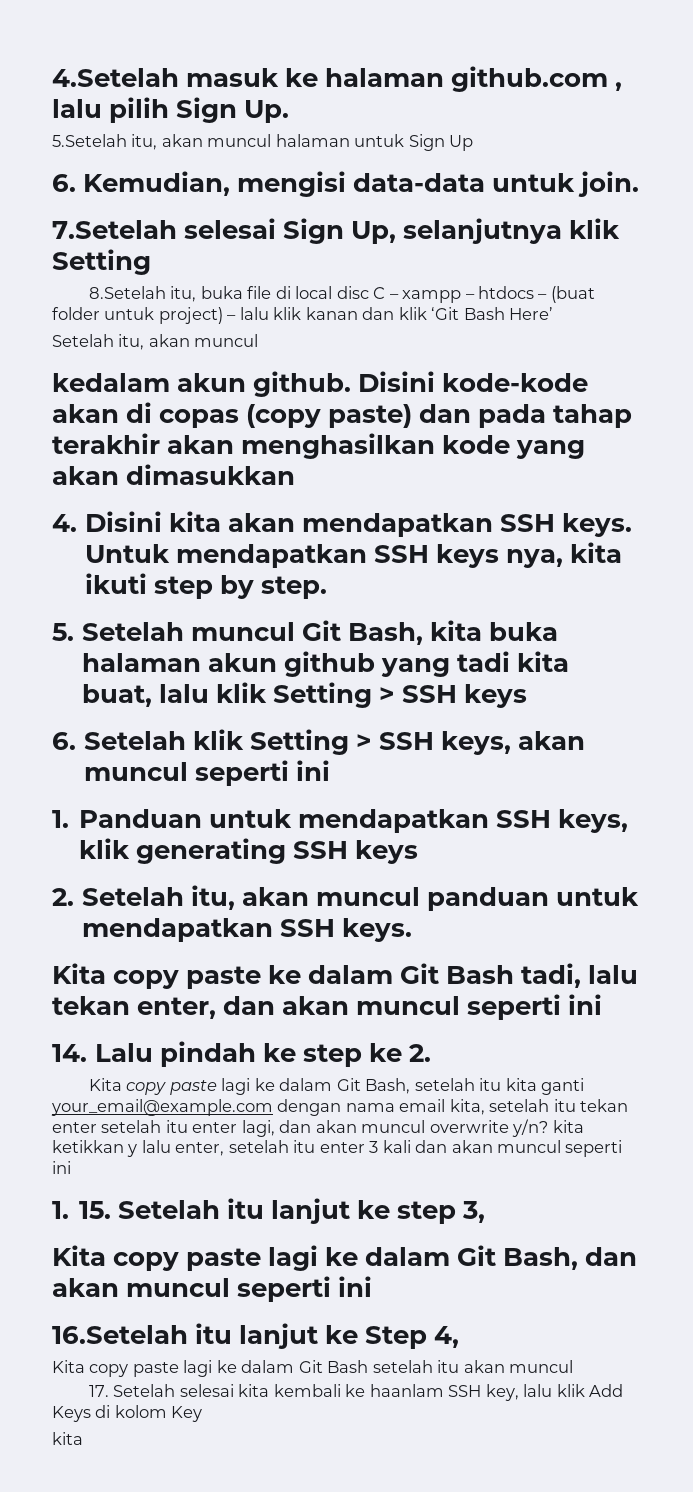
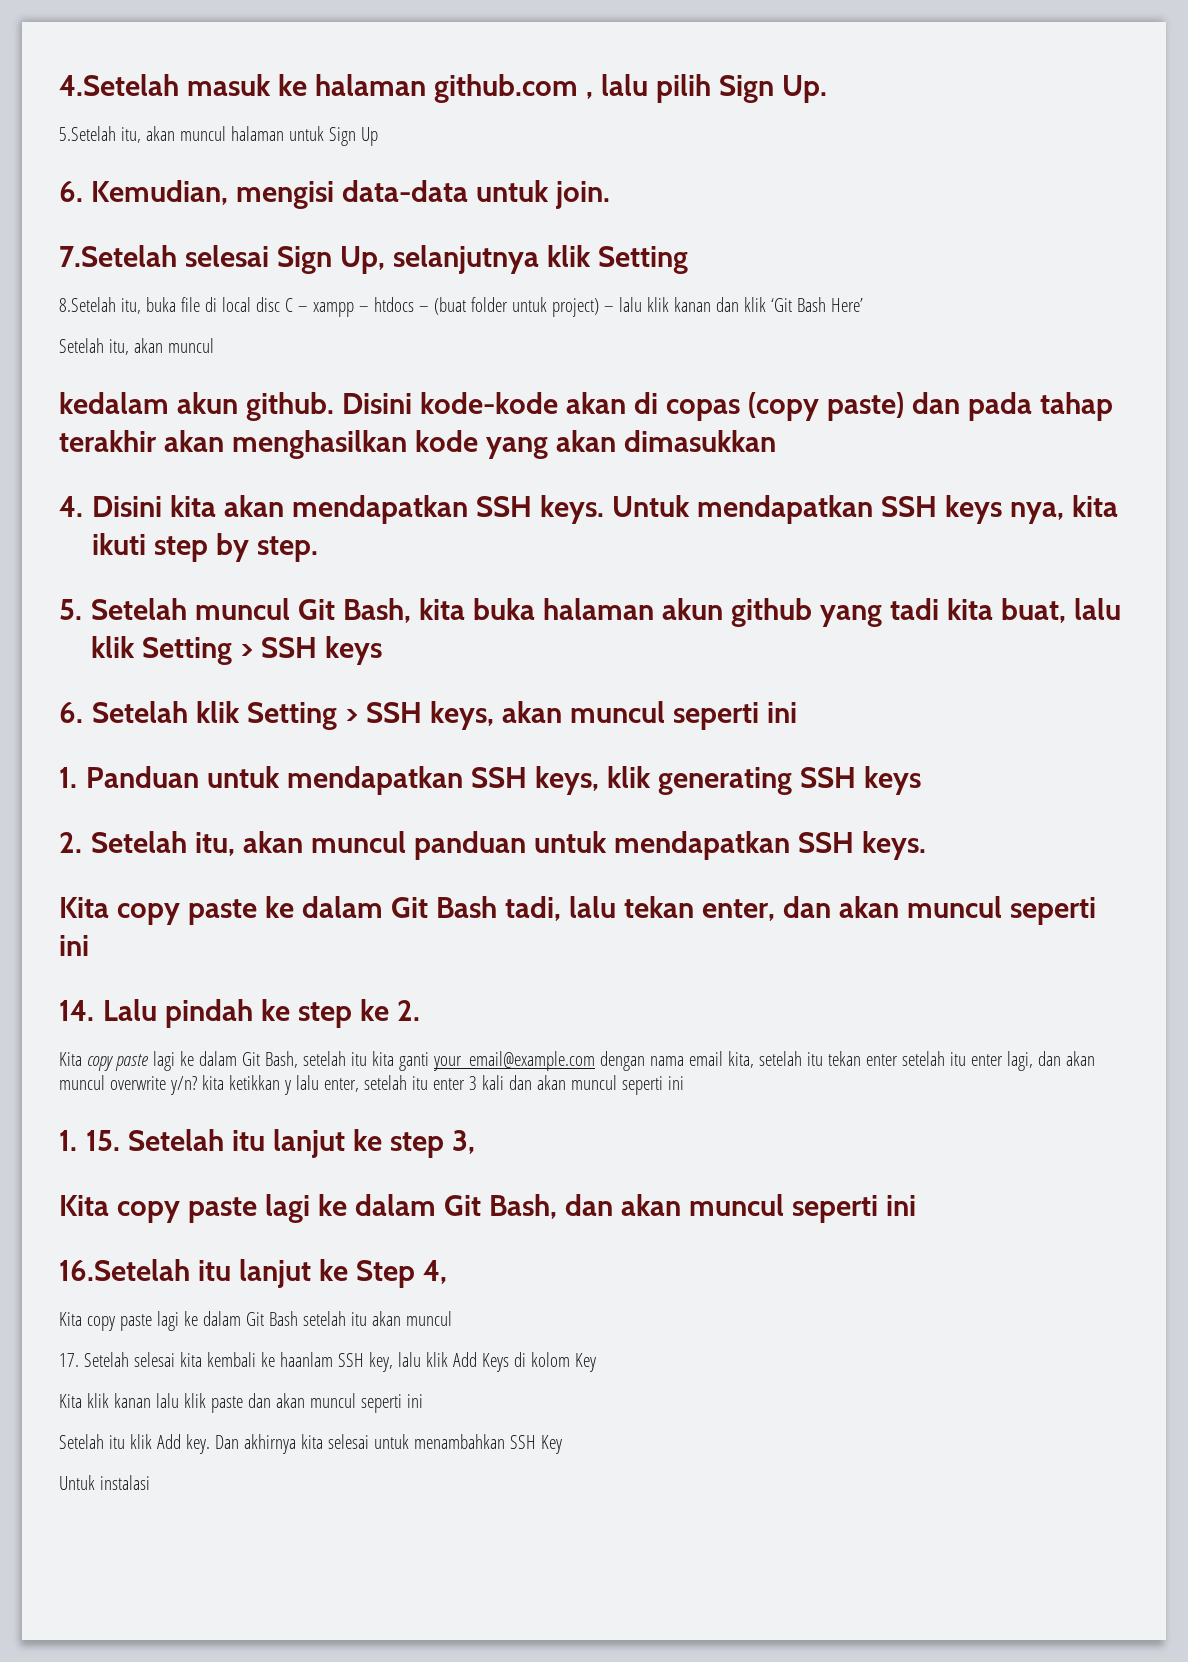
  17. Setelah selesai kita kembali ke haanlam SSH key, lalu klik Add Keys di kolom Key
- kita
+ Kita klik kanan lalu klik paste dan akan muncul seperti ini
+ Setelah itu klik Add key. Dan akhirnya kita selesai untuk menambahkan SSH Key
+ Untuk instalasi

